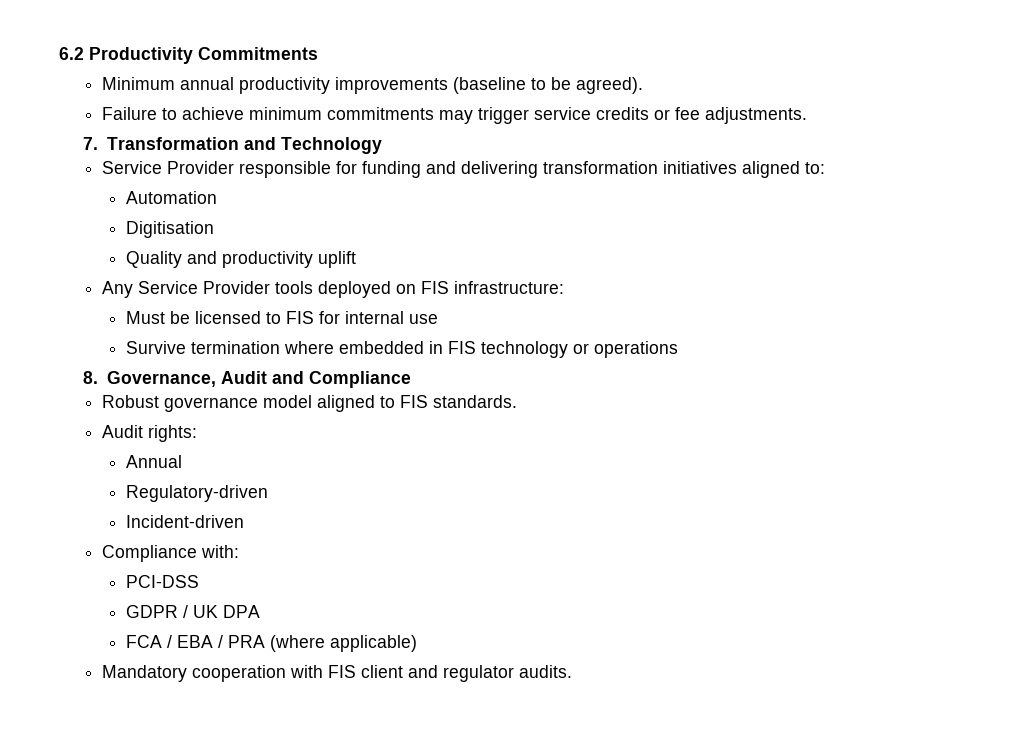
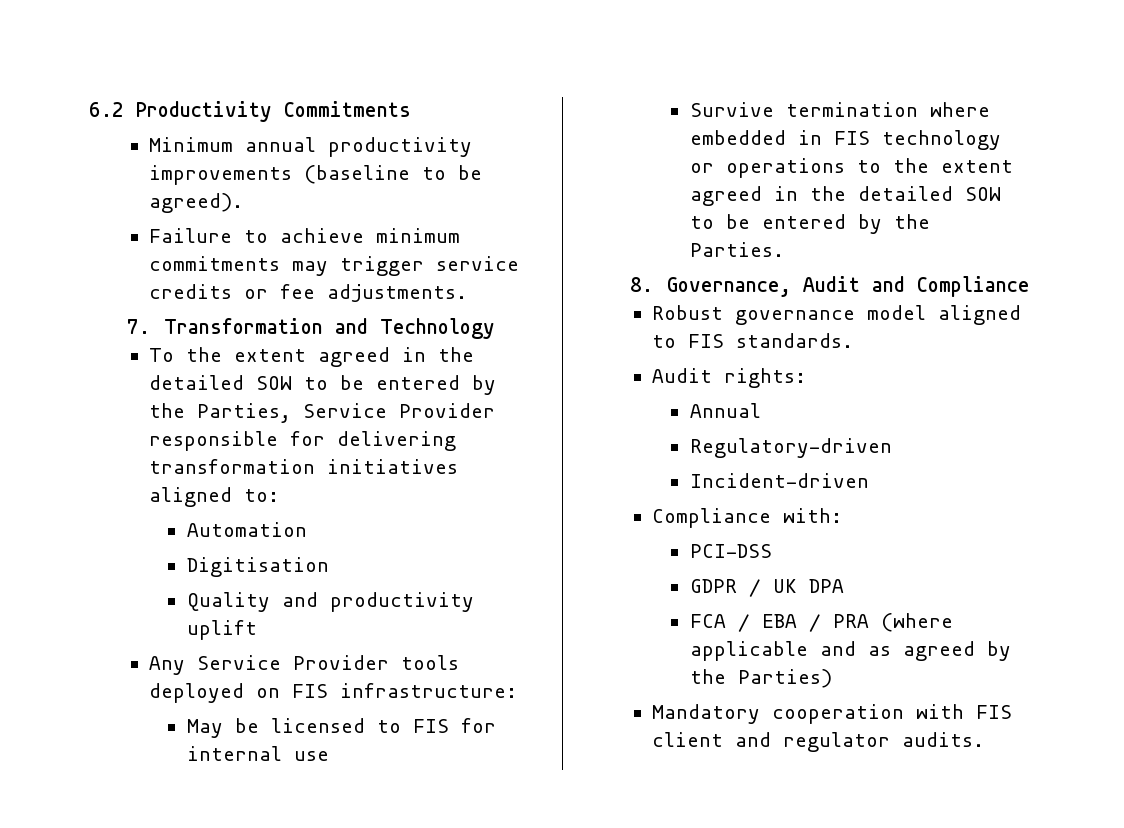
- Service Provider responsible for funding and delivering transformation initiatives aligned to:
+ To the extent agreed in the detailed SOW to be entered by the Parties, Service Provider responsible for delivering transformation initiatives aligned to:
- Must be licensed to FIS for internal use
+ May be licensed to FIS for internal use
- Survive termination where embedded in FIS technology or operations
+ Survive termination where embedded in FIS technology or operations to the extent agreed in the detailed SOW to be entered by the Parties.
- FCA / EBA / PRA (where applicable)
+ FCA / EBA / PRA (where applicable and as agreed by the Parties)

